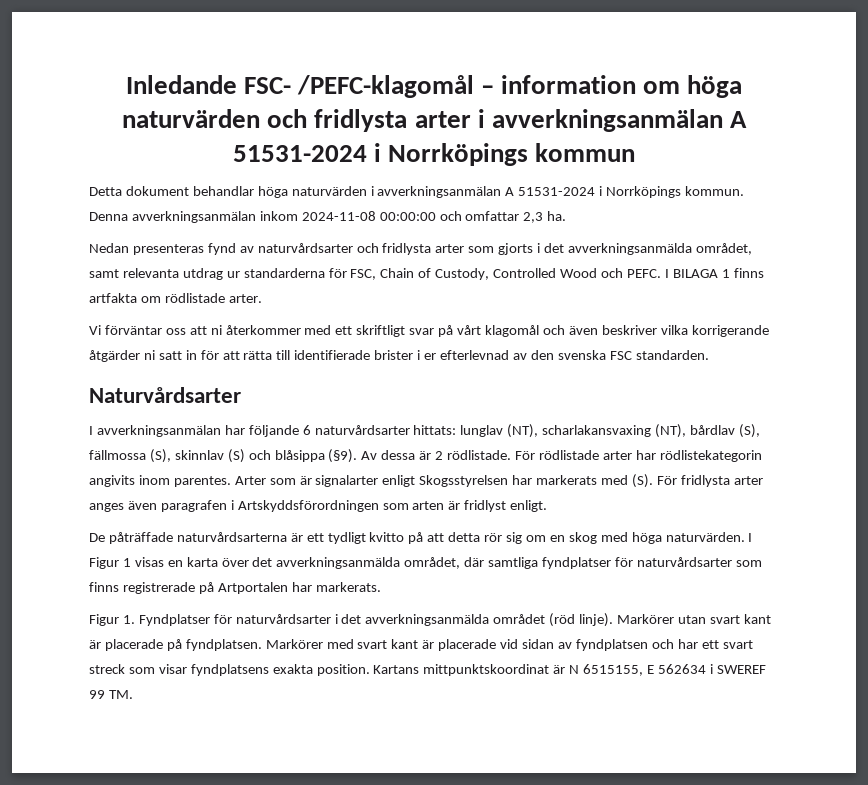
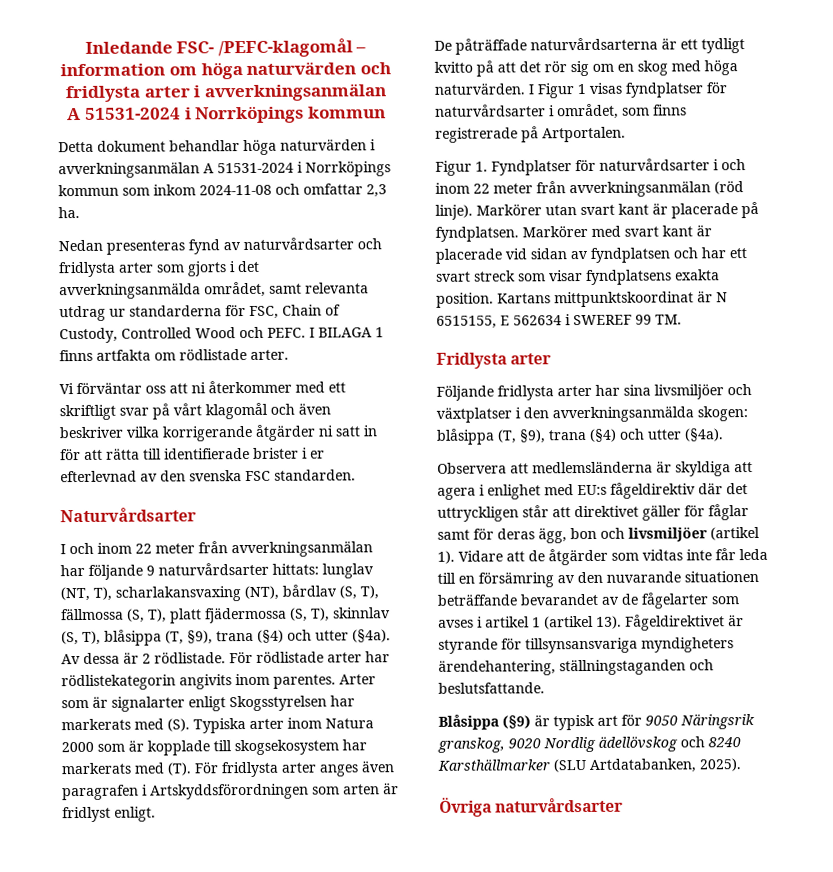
- Detta dokument behandlar höga naturvärden i avverkningsanmälan A 51531-2024 i Norrköpings kommun. Denna avverkningsanmälan inkom 2024-11-08 00:00:00 och omfattar 2,3 ha.
+ Detta dokument behandlar höga naturvärden i avverkningsanmälan A 51531-2024 i Norrköpings kommun som inkom 2024-11-08 och omfattar 2,3 ha.
- I avverkningsanmälan har följande 6 naturvårdsarter hittats: lunglav (NT), scharlakansvaxing (NT), bårdlav (S), fällmossa (S), skinnlav (S) och blåsippa (§9).
+ I och inom 22 meter från avverkningsanmälan har följande 9 naturvårdsarter hittats: lunglav (NT, T), scharlakansvaxing (NT), bårdlav (S, T), fällmossa (S, T), platt fjädermossa (S, T), skinnlav (S, T), blåsippa (T, §9), trana (§4) och utter (§4a).
- Arter som är signalarter enligt Skogsstyrelsen har markerats med (S). För fridlysta arter anges även paragrafen i Artskyddsförordningen som arten är fridlyst enligt.
+ Arter som är signalarter enligt Skogsstyrelsen har markerats med (S). Typiska arter inom Natura 2000 som är kopplade till skogsekosystem har markerats med (T). För fridlysta arter anges även paragrafen i Artskyddsförordningen som arten är fridlyst enligt.
- De påträffade naturvårdsarterna är ett tydligt kvitto på att detta rör sig om en skog med höga naturvärden.
+ De påträffade naturvårdsarterna är ett tydligt kvitto på att det rör sig om en skog med höga naturvärden.
- I Figur 1 visas en karta över det avverkningsanmälda området, där samtliga fyndplatser för naturvårdsarter som finns registrerade på Artportalen har markerats.
+ I Figur 1 visas fyndplatser för naturvårdsarter i området, som finns registrerade på Artportalen.
- Figur 1. Fyndplatser för naturvårdsarter i det avverkningsanmälda området (röd linje).
+ Figur 1. Fyndplatser för naturvårdsarter i och inom 22 meter från avverkningsanmälan (röd linje).
+ Fridlysta arter
+ Följande fridlysta arter har sina livsmiljöer och växtplatser i den avverkningsanmälda skogen: blåsippa (T, §9), trana (§4) och utter (§4a).
+ Observera att medlemsländerna är skyldiga att agera i enlighet med EU:s fågeldirektiv där det uttryckligen står att direktivet gäller för fåglar samt för deras ägg, bon och livsmiljöer (artikel 1). Vidare att de åtgärder som vidtas inte får leda till en försämring av den nuvarande situationen beträffande bevarandet av de fågelarter som avses i artikel 1 (artikel 13). Fågeldirektivet är styrande för tillsynsansvariga myndigheters ärendehantering, ställningstaganden och beslutsfattande.
+ Blåsippa (§9) är typisk art för 9050 Näringsrik granskog, 9020 Nordlig ädellövskog och 8240 Karsthällmarker (SLU Artdatabanken, 2025).
+ Övriga naturvårdsarter

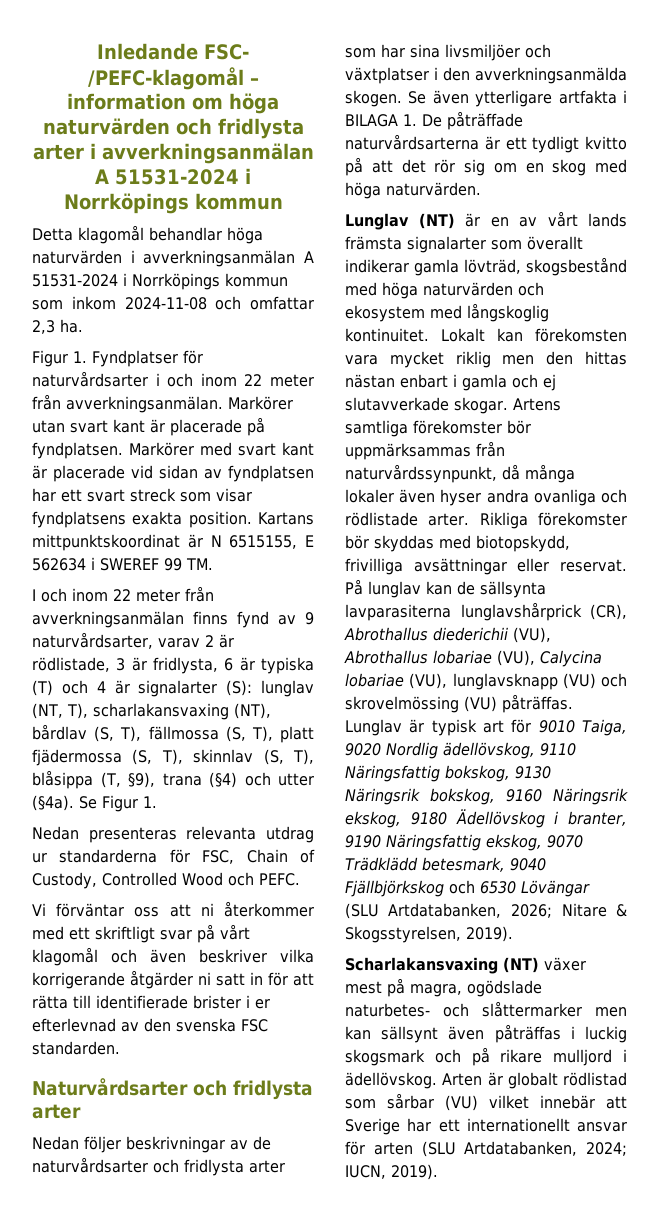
- Detta dokument behandlar höga naturvärden i avverkningsanmälan A 51531-2024 i Norrköpings kommun som inkom 2024-11-08 och omfattar 2,3 ha.
+ Detta klagomål behandlar höga naturvärden i avverkningsanmälan A 51531-2024 i Norrköpings kommun som inkom 2024-11-08 och omfattar 2,3 ha.
- Nedan presenteras fynd av naturvårdsarter och fridlysta arter som gjorts i det avverkningsanmälda området, samt relevanta utdrag ur standarderna för FSC, Chain of Custody, Controlled Wood och PEFC. I BILAGA 1 finns artfakta om rödlistade arter.
+ Figur 1. Fyndplatser för naturvårdsarter i och inom 22 meter från avverkningsanmälan. Markörer utan svart kant är placerade på fyndplatsen. Markörer med svart kant är placerade vid sidan av fyndplatsen har ett svart streck som visar fyndplatsens exakta position. Kartans mittpunktskoordinat är N 6515155, E 562634 i SWEREF 99 TM.
+ I och inom 22 meter från avverkningsanmälan finns fynd av 9 naturvårdsarter, varav 2 är rödlistade, 3 är fridlysta, 6 är typiska (T) och 4 är signalarter (S): lunglav (NT, T), scharlakansvaxing (NT), bårdlav (S, T), fällmossa (S, T), platt fjädermossa (S, T), skinnlav (S, T), blåsippa (T, §9), trana (§4) och utter (§4a). Se Figur 1.
+ Nedan presenteras relevanta utdrag ur standarderna för FSC, Chain of Custody, Controlled Wood och PEFC.
- Naturvårdsarter
- I och inom 22 meter från avverkningsanmälan har följande 9 naturvårdsarter hittats: lunglav (NT, T), scharlakansvaxing (NT), bårdlav (S, T), fällmossa (S, T), platt fjädermossa (S, T), skinnlav (S, T), blåsippa (T, §9), trana (§4) och utter (§4a). Av dessa är 2 rödlistade. För rödlistade arter har rödlistekategorin angivits inom parentes. Arter som är signalarter enligt Skogsstyrelsen har markerats med (S). Typiska arter inom Natura 2000 som är kopplade till skogsekosystem har markerats med (T). För fridlysta arter anges även paragrafen i Artskyddsförordningen som arten är fridlyst enligt.
- De påträffade naturvårdsarterna är ett tydligt kvitto på att det rör sig om en skog med höga naturvärden. I Figur 1 visas fyndplatser för naturvårdsarter i området, som finns registrerade på Artportalen.
- Figur 1. Fyndplatser för naturvårdsarter i och inom 22 meter från avverkningsanmälan (röd linje). Markörer utan svart kant är placerade på fyndplatsen. Markörer med svart kant är placerade vid sidan av fyndplatsen och har ett svart streck som visar fyndplatsens exakta position. Kartans mittpunktskoordinat är N 6515155, E 562634 i SWEREF 99 TM.
- Fridlysta arter
- Följande fridlysta arter har sina livsmiljöer och växtplatser i den avverkningsanmälda skogen: blåsippa (T, §9), trana (§4) och utter (§4a).
- Observera att medlemsländerna är skyldiga att agera i enlighet med EU:s fågeldirektiv där det uttryckligen står att direktivet gäller för fåglar samt för deras ägg, bon och livsmiljöer (artikel 1). Vidare att de åtgärder som vidtas inte får leda till en försämring av den nuvarande situationen beträffande bevarandet av de fågelarter som avses i artikel 1 (artikel 13). Fågeldirektivet är styrande för tillsynsansvariga myndigheters ärendehantering, ställningstaganden och beslutsfattande.
- Blåsippa (§9) är typisk art för 9050 Näringsrik granskog, 9020 Nordlig ädellövskog och 8240 Karsthällmarker (SLU Artdatabanken, 2025).
- Övriga naturvårdsarter
+ Naturvårdsarter och fridlysta arter
+ Nedan följer beskrivningar av de naturvårdsarter och fridlysta arter som har sina livsmiljöer och växtplatser i den avverkningsanmälda skogen. Se även ytterligare artfakta i BILAGA 1. De påträffade naturvårdsarterna är ett tydligt kvitto på att det rör sig om en skog med höga naturvärden.
+ Lunglav (NT) är en av vårt lands främsta signalarter som överallt indikerar gamla lövträd, skogsbestånd med höga naturvärden och ekosystem med långskoglig kontinuitet. Lokalt kan förekomsten vara mycket riklig men den hittas nästan enbart i gamla och ej slutavverkade skogar. Artens samtliga förekomster bör uppmärksammas från naturvårdssynpunkt, då många lokaler även hyser andra ovanliga och rödlistade arter. Rikliga förekomster bör skyddas med biotopskydd, frivilliga avsättningar eller reservat. På lunglav kan de sällsynta lavparasiterna lunglavshårprick (CR), Abrothallus diederichii (VU), Abrothallus lobariae (VU), Calycina lobariae (VU), lunglavsknapp (VU) och skrovelmössing (VU) påträffas. Lunglav är typisk art för 9010 Taiga, 9020 Nordlig ädellövskog, 9110 Näringsfattig bokskog, 9130 Näringsrik bokskog, 9160 Näringsrik ekskog, 9180 Ädellövskog i branter, 9190 Näringsfattig ekskog, 9070 Trädklädd betesmark, 9040 Fjällbjörkskog och 6530 Lövängar (SLU Artdatabanken, 2026; Nitare & Skogsstyrelsen, 2019).
+ Scharlakansvaxing (NT) växer mest på magra, ogödslade naturbetes- och slåttermarker men kan sällsynt även påträffas i luckig skogsmark och på rikare mulljord i ädellövskog. Arten är globalt rödlistad som sårbar (VU) vilket innebär att Sverige har ett internationellt ansvar för arten (SLU Artdatabanken, 2024; IUCN, 2019).

